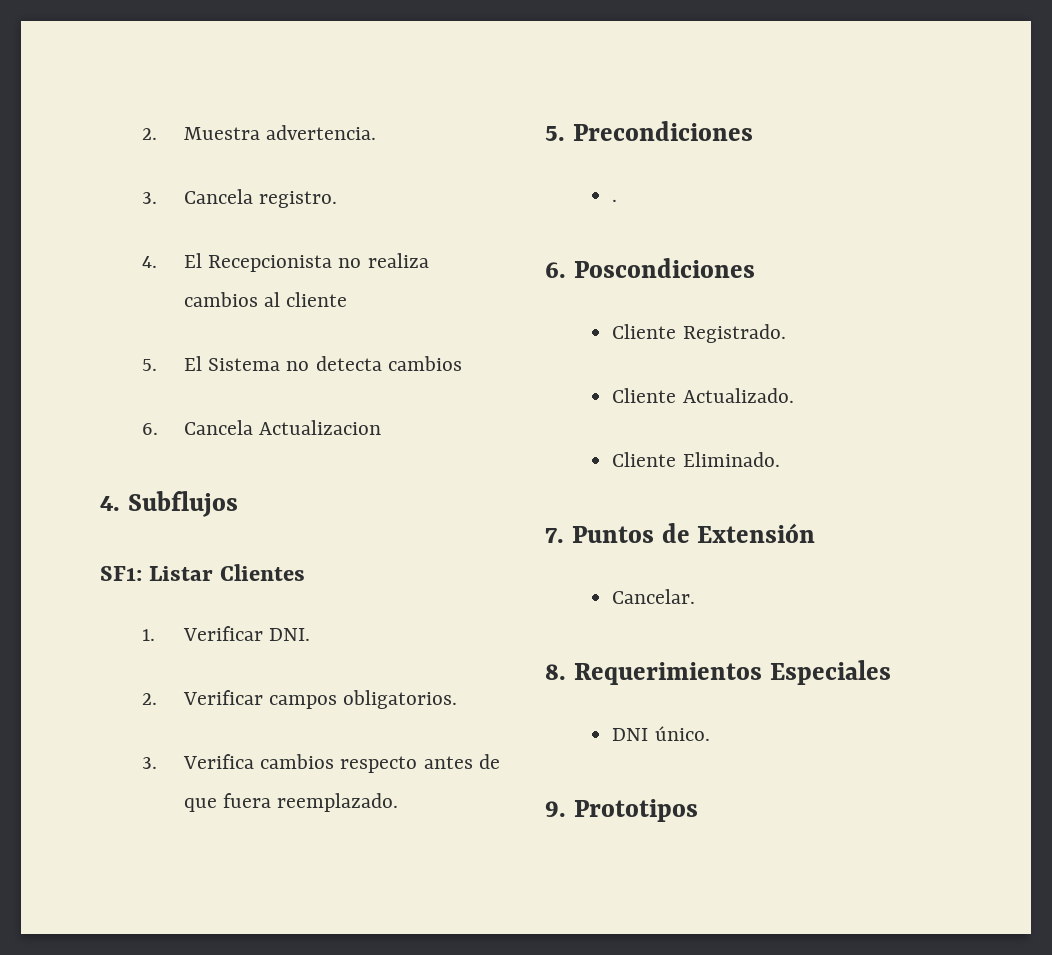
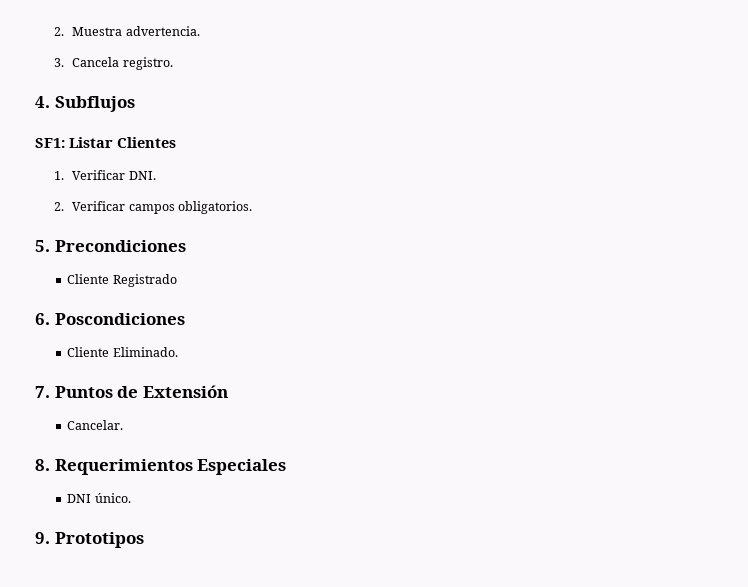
- 4. El Recepcionista no realiza cambios al cliente
- 5. El Sistema no detecta cambios
- 6. Cancela Actualizacion
- 3. Verifica cambios respecto antes de que fuera reemplazado.
- .
+ Cliente Registrado
- Cliente Registrado.
- Cliente Actualizado.

